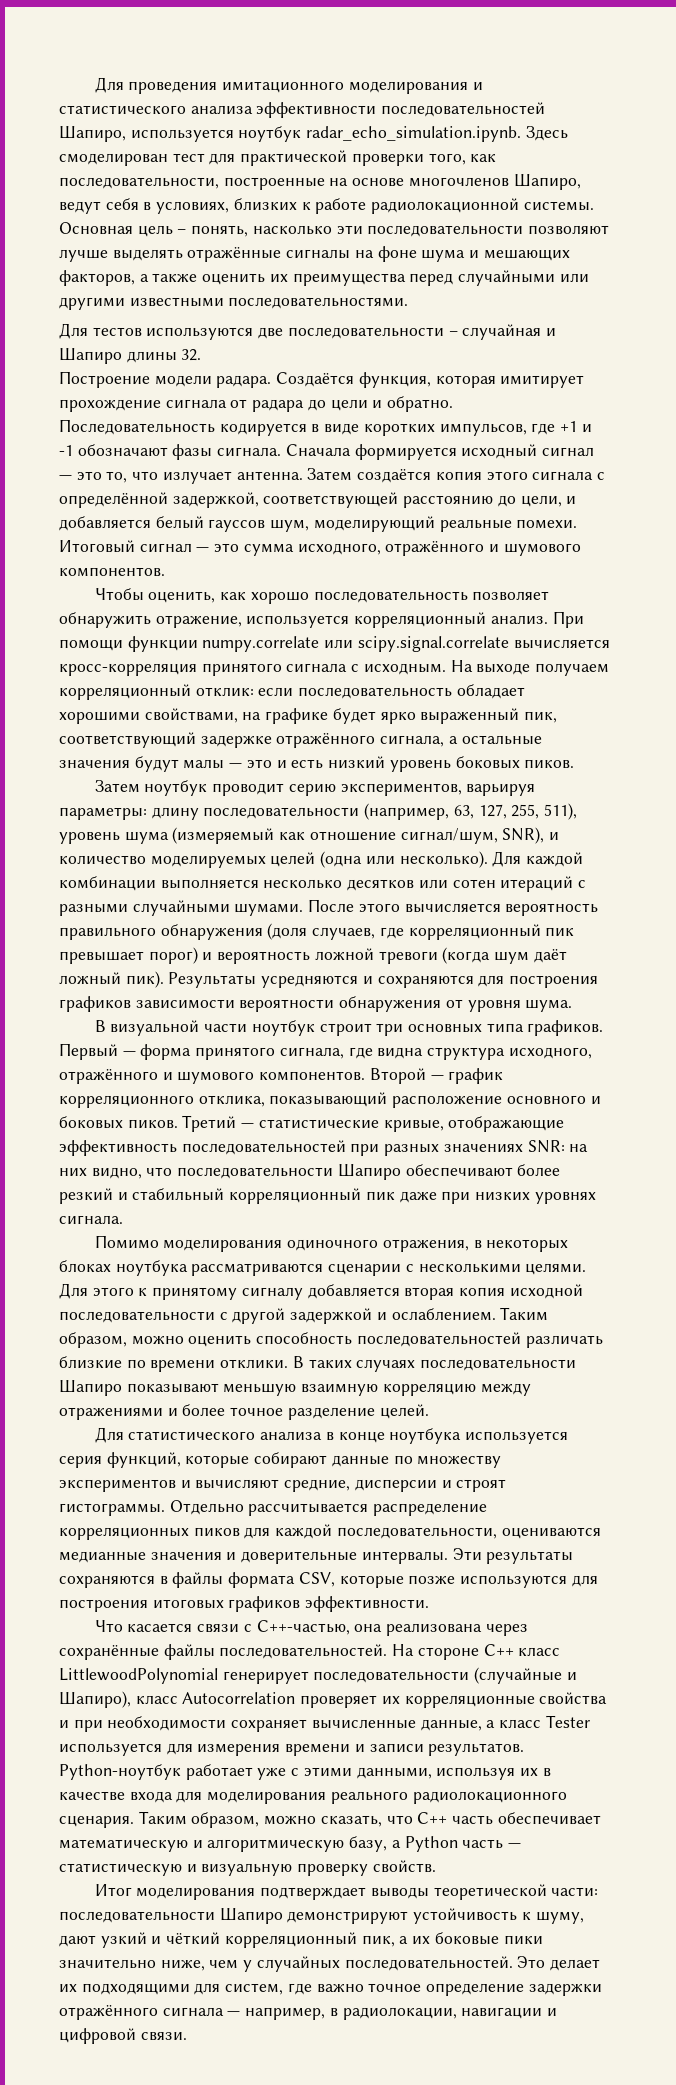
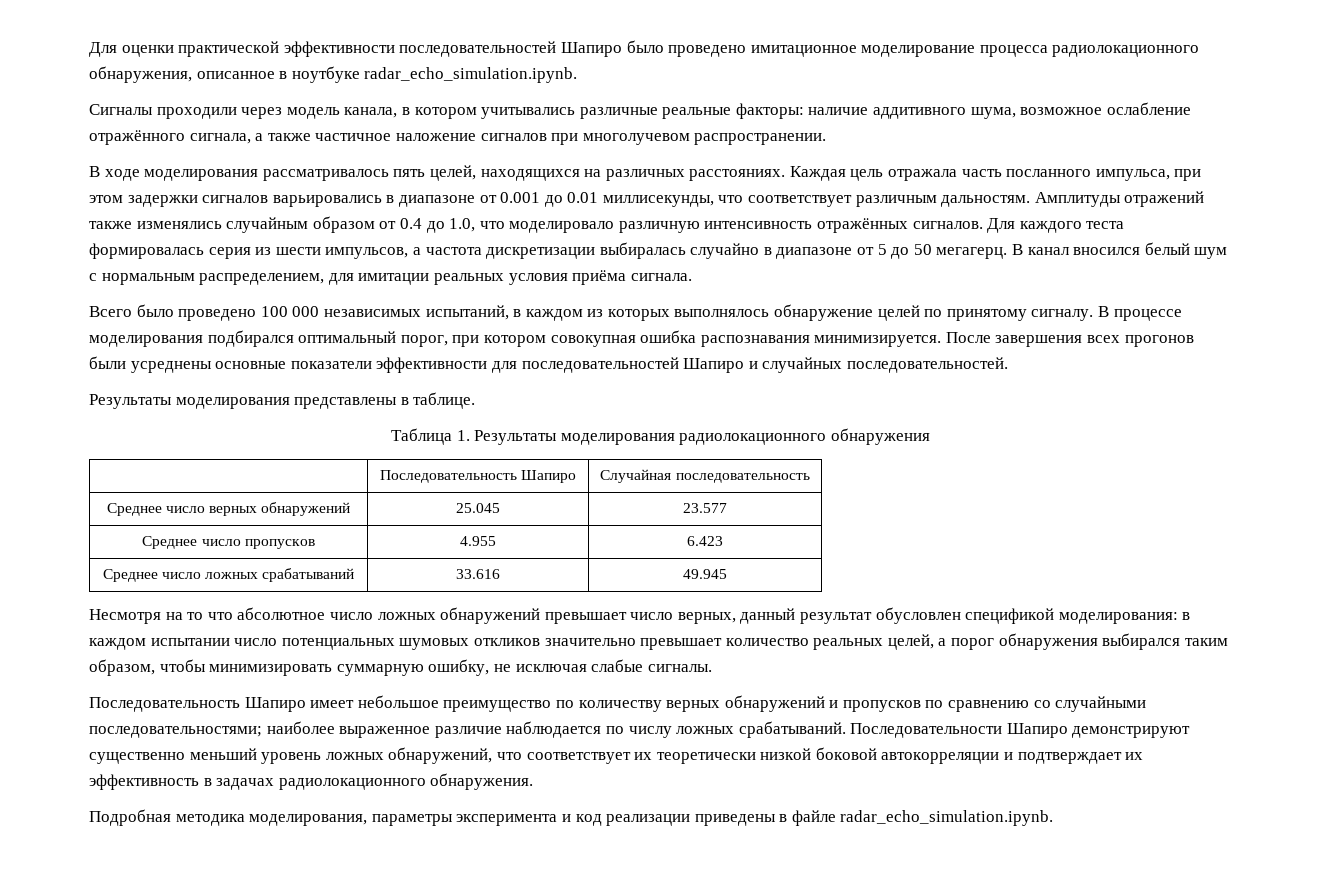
- Для проведения имитационного моделирования и статистического анализа эффективности последовательностей Шапиро, используется ноутбук radar_echo_simulation.ipynb. Здесь смоделирован тест для практической проверки того, как последовательности, построенные на основе многочленов Шапиро, ведут себя в условиях, близких к работе радиолокационной системы. Основная цель – понять, насколько эти последовательности позволяют лучше выделять отражённые сигналы на фоне шума и мешающих факторов, а также оценить их преимущества перед случайными или другими известными последовательностями.
- Для тестов используются две последовательности – случайная и Шапиро длины 32.
- Построение модели радара. Создаётся функция, которая имитирует прохождение сигнала от радара до цели и обратно. Последовательность кодируется в виде коротких импульсов, где +1 и -1 обозначают фазы сигнала. Сначала формируется исходный сигнал — это то, что излучает антенна. Затем создаётся копия этого сигнала с определённой задержкой, соответствующей расстоянию до цели, и добавляется белый гауссов шум, моделирующий реальные помехи. Итоговый сигнал — это сумма исходного, отражённого и шумового компонентов.
- Чтобы оценить, как хорошо последовательность позволяет обнаружить отражение, используется корреляционный анализ. При помощи функции numpy.correlate или scipy.signal.correlate вычисляется кросс-корреляция принятого сигнала с исходным. На выходе получаем корреляционный отклик: если последовательность обладает хорошими свойствами, на графике будет ярко выраженный пик, соответствующий задержке отражённого сигнала, а остальные значения будут малы — это и есть низкий уровень боковых пиков.
- Затем ноутбук проводит серию экспериментов, варьируя параметры: длину последовательности (например, 63, 127, 255, 511), уровень шума (измеряемый как отношение сигнал/шум, SNR), и количество моделируемых целей (одна или несколько). Для каждой комбинации выполняется несколько десятков или сотен итераций с разными случайными шумами. После этого вычисляется вероятность правильного обнаружения (доля случаев, где корреляционный пик превышает порог) и вероятность ложной тревоги (когда шум даёт ложный пик). Результаты усредняются и сохраняются для построения графиков зависимости вероятности обнаружения от уровня шума.
- В визуальной части ноутбук строит три основных типа графиков. Первый — форма принятого сигнала, где видна структура исходного, отражённого и шумового компонентов. Второй — график корреляционного отклика, показывающий расположение основного и боковых пиков. Третий — статистические кривые, отображающие эффективность последовательностей при разных значениях SNR: на них видно, что последовательности Шапиро обеспечивают более резкий и стабильный корреляционный пик даже при низких уровнях сигнала.
- Помимо моделирования одиночного отражения, в некоторых блоках ноутбука рассматриваются сценарии с несколькими целями. Для этого к принятому сигналу добавляется вторая копия исходной последовательности с другой задержкой и ослаблением. Таким образом, можно оценить способность последовательностей различать близкие по времени отклики. В таких случаях последовательности Шапиро показывают меньшую взаимную корреляцию между отражениями и более точное разделение целей.
- Для статистического анализа в конце ноутбука используется серия функций, которые собирают данные по множеству экспериментов и вычисляют средние, дисперсии и строят гистограммы. Отдельно рассчитывается распределение корреляционных пиков для каждой последовательности, оцениваются медианные значения и доверительные интервалы. Эти результаты сохраняются в файлы формата CSV, которые позже используются для построения итоговых графиков эффективности.
- Что касается связи с C++-частью, она реализована через сохранённые файлы последовательностей. На стороне C++ класс LittlewoodPolynomial генерирует последовательности (случайные и Шапиро), класс Autocorrelation проверяет их корреляционные свойства и при необходимости сохраняет вычисленные данные, а класс Tester используется для измерения времени и записи результатов. Python-ноутбук работает уже с этими данными, используя их в качестве входа для моделирования реального радиолокационного сценария. Таким образом, можно сказать, что C++ часть обеспечивает математическую и алгоритмическую базу, а Python часть — статистическую и визуальную проверку свойств.
- Итог моделирования подтверждает выводы теоретической части: последовательности Шапиро демонстрируют устойчивость к шуму, дают узкий и чёткий корреляционный пик, а их боковые пики значительно ниже, чем у случайных последовательностей. Это делает их подходящими для систем, где важно точное определение задержки отражённого сигнала — например, в радиолокации, навигации и цифровой связи.
+ Для оценки практической эффективности последовательностей Шапиро было проведено имитационное моделирование процесса радиолокационного обнаружения, описанное в ноутбуке radar_echo_simulation.ipynb.
+ Сигналы проходили через модель канала, в котором учитывались различные реальные факторы: наличие аддитивного шума, возможное ослабление отражённого сигнала, а также частичное наложение сигналов при многолучевом распространении.
+ В ходе моделирования рассматривалось пять целей, находящихся на различных расстояниях. Каждая цель отражала часть посланного импульса, при этом задержки сигналов варьировались в диапазоне от 0.001 до 0.01 миллисекунды, что соответствует различным дальностям. Амплитуды отражений также изменялись случайным образом от 0.4 до 1.0, что моделировало различную интенсивность отражённых сигналов. Для каждого теста формировалась серия из шести импульсов, а частота дискретизации выбиралась случайно в диапазоне от 5 до 50 мегагерц. В канал вносился белый шум с нормальным распределением, для имитации реальных условия приёма сигнала.
+ Всего было проведено 100 000 независимых испытаний, в каждом из которых выполнялось обнаружение целей по принятому сигналу. В процессе моделирования подбирался оптимальный порог, при котором совокупная ошибка распознавания минимизируется. После завершения всех прогонов были усреднены основные показатели эффективности для последовательностей Шапиро и случайных последовательностей.
+ Результаты моделирования представлены в таблице.
+ Таблица 1. Результаты моделирования радиолокационного обнаружения
+ | Последовательность Шапиро | Случайная последовательность
+ Среднее число верных обнаружений | 25.045 | 23.577
+ Среднее число пропусков | 4.955 | 6.423
+ Среднее число ложных срабатываний | 33.616 | 49.945
+ Несмотря на то что абсолютное число ложных обнаружений превышает число верных, данный результат обусловлен спецификой моделирования: в каждом испытании число потенциальных шумовых откликов значительно превышает количество реальных целей, а порог обнаружения выбирался таким образом, чтобы минимизировать суммарную ошибку, не исключая слабые сигналы.
+ Последовательность Шапиро имеет небольшое преимущество по количеству верных обнаружений и пропусков по сравнению со случайными последовательностями; наиболее выраженное различие наблюдается по числу ложных срабатываний. Последовательности Шапиро демонстрируют существенно меньший уровень ложных обнаружений, что соответствует их теоретически низкой боковой автокорреляции и подтверждает их эффективность в задачах радиолокационного обнаружения.
+ Подробная методика моделирования, параметры эксперимента и код реализации приведены в файле radar_echo_simulation.ipynb.

